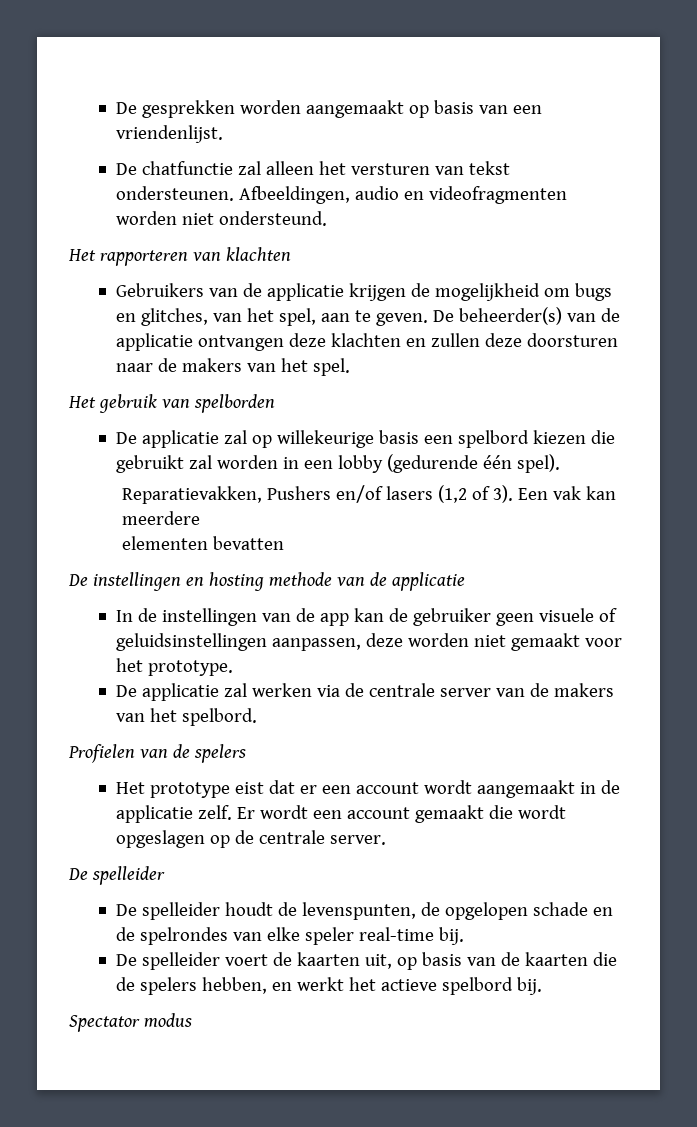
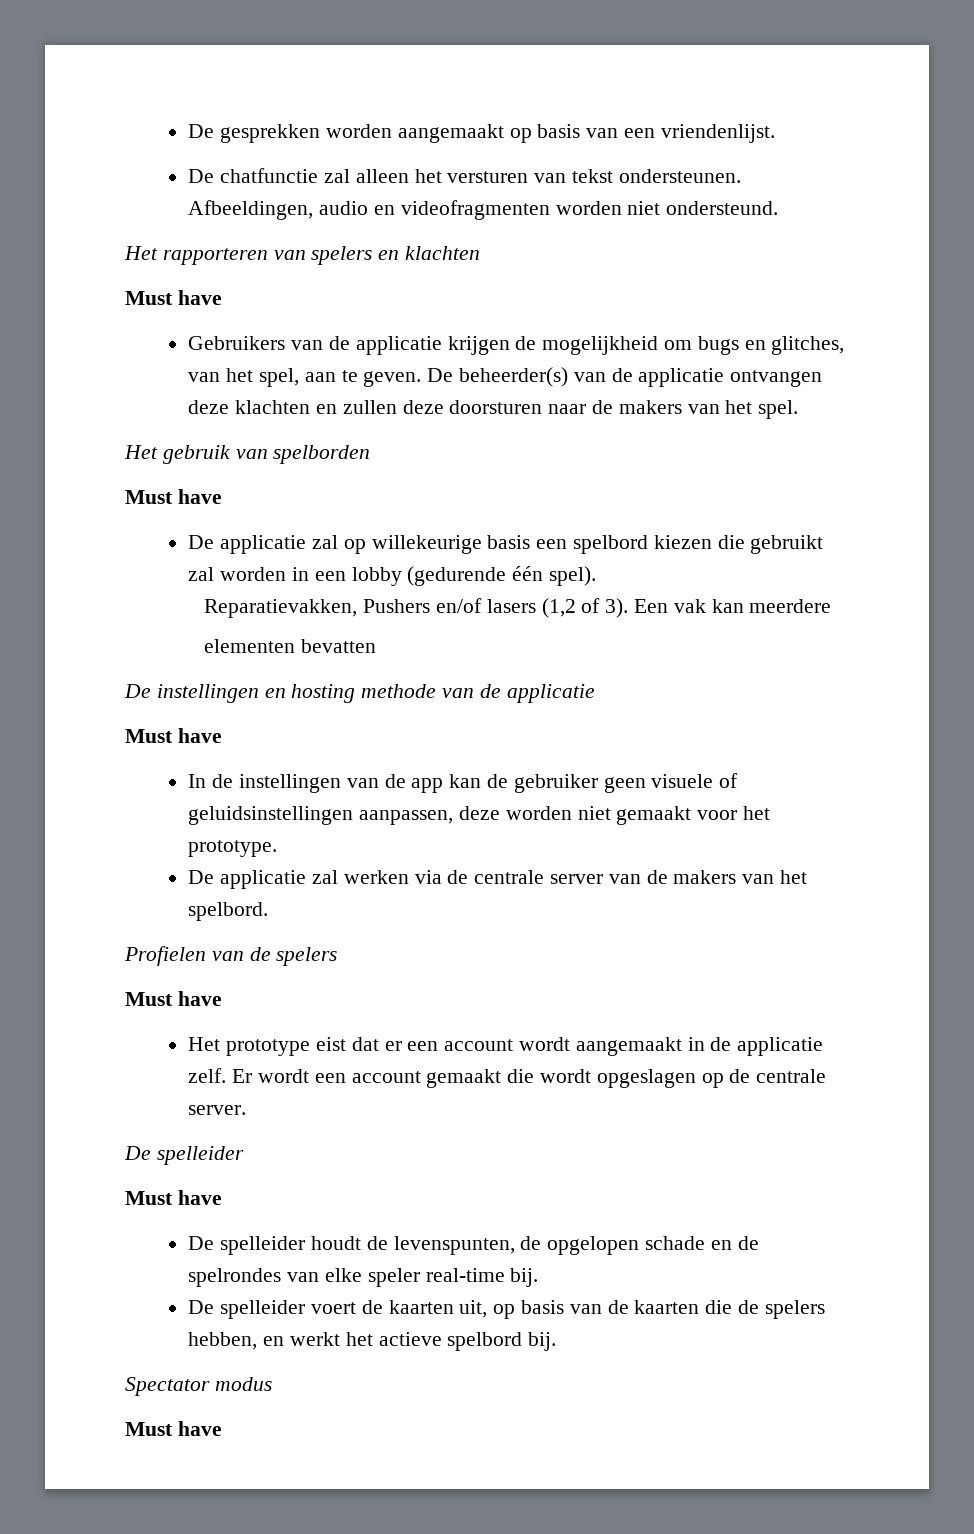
- Het rapporteren van klachten
+ Het rapporteren van spelers en klachten
+ Must have
  Het gebruik van spelborden
+ Must have
  De instellingen en hosting methode van de applicatie
+ Must have
  Profielen van de spelers
+ Must have
  Er wordt een account gemaakt die wordt opgeslagen op de centrale server.
  De spelleider
+ Must have
  Spectator modus
+ Must have

